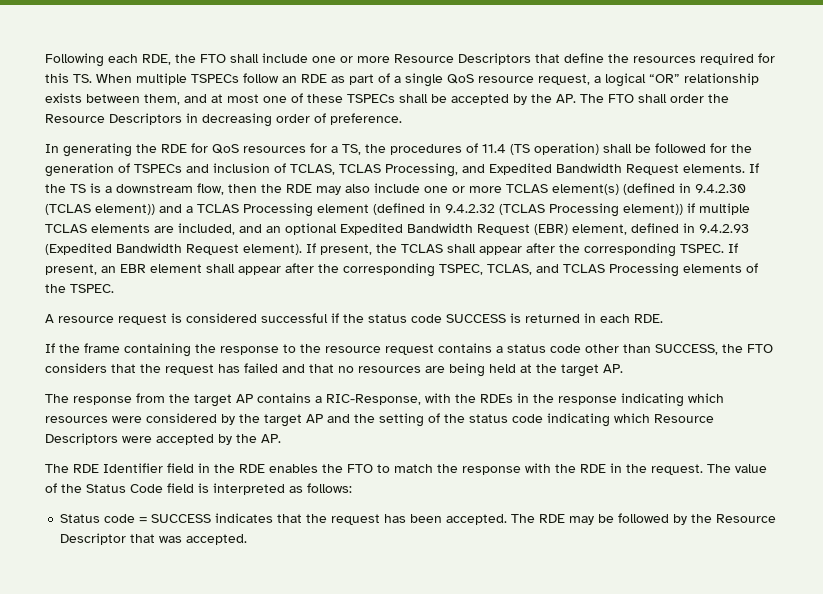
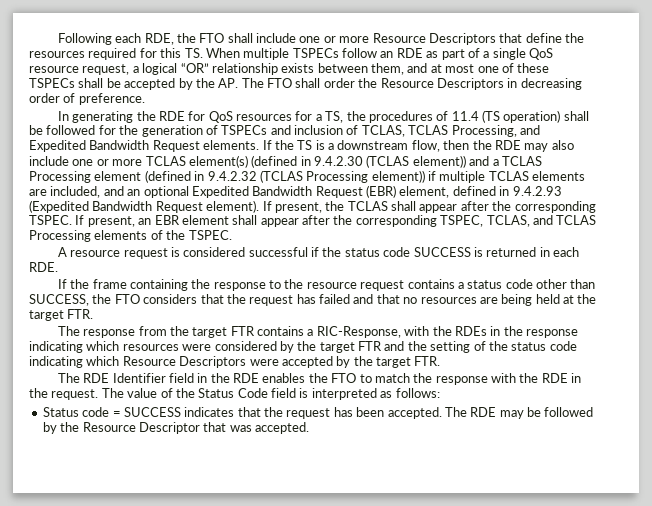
- If the frame containing the response to the resource request contains a status code other than SUCCESS, the FTO considers that the request has failed and that no resources are being held at the target AP.
+ If the frame containing the response to the resource request contains a status code other than SUCCESS, the FTO considers that the request has failed and that no resources are being held at the target FTR.
- The response from the target AP contains a RIC-Response, with the RDEs in the response indicating which resources were considered by the target AP and the setting of the status code indicating which Resource Descriptors were accepted by the AP.
+ The response from the target FTR contains a RIC-Response, with the RDEs in the response indicating which resources were considered by the target FTR and the setting of the status code indicating which Resource Descriptors were accepted by the target FTR.

